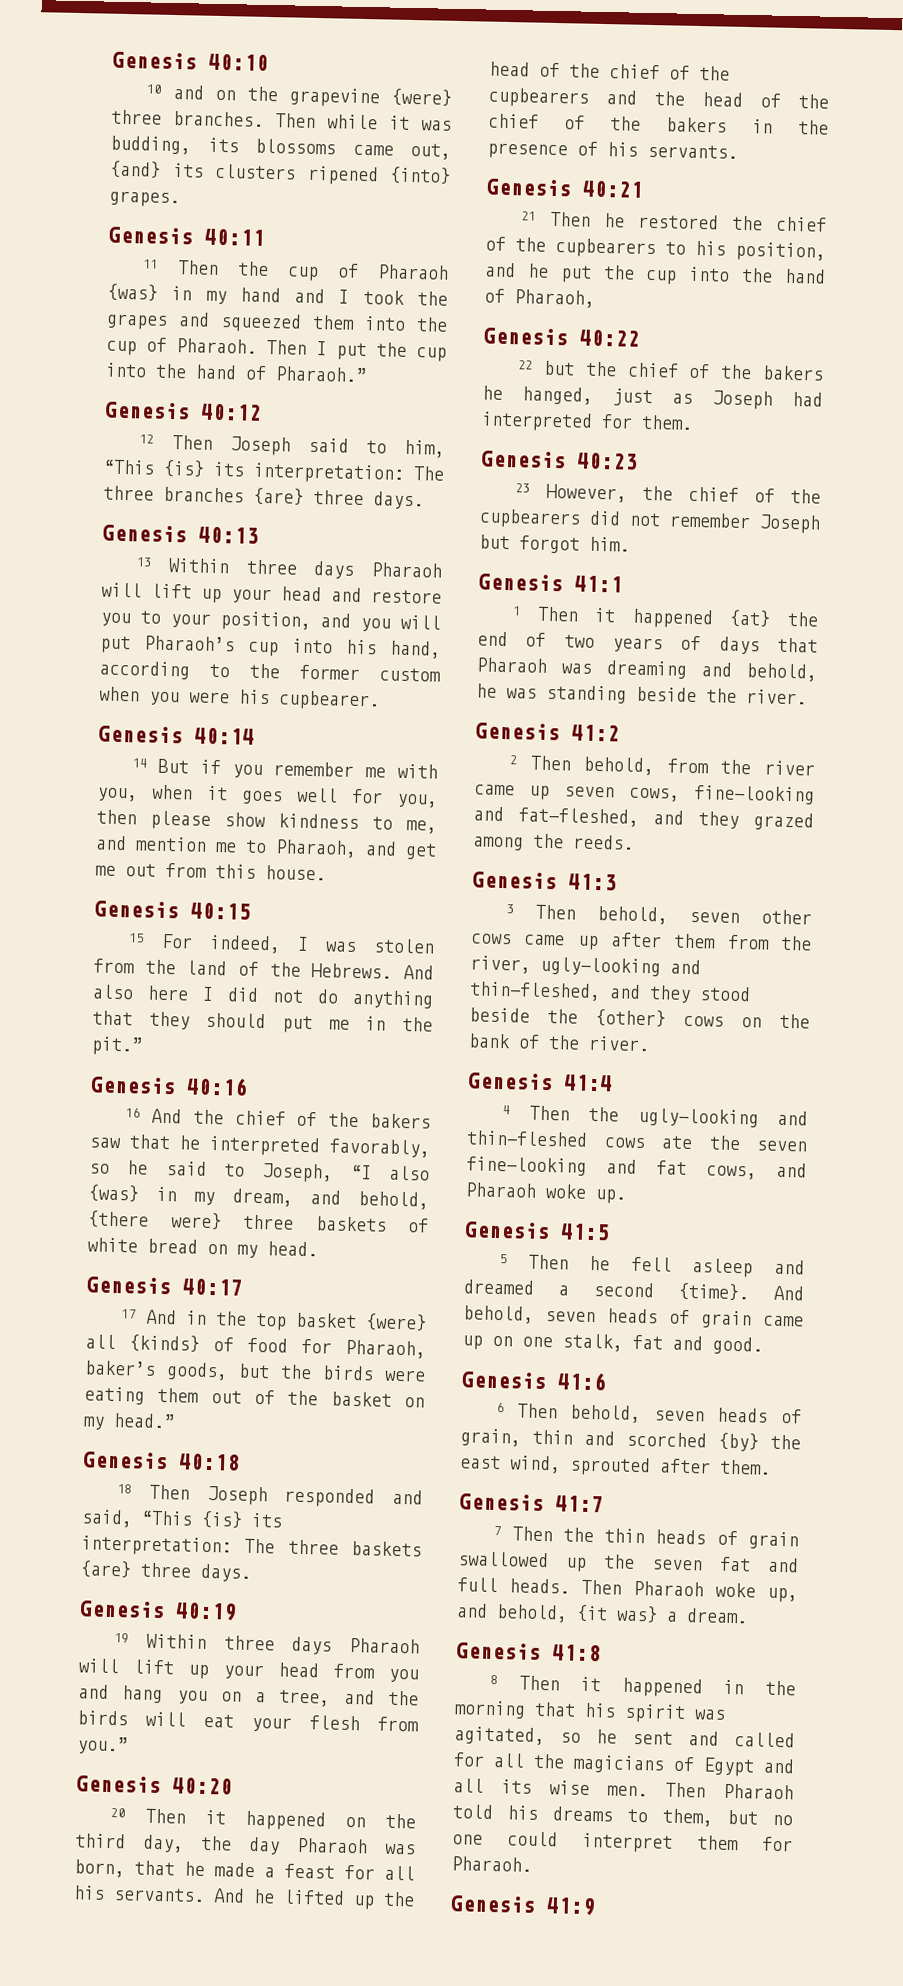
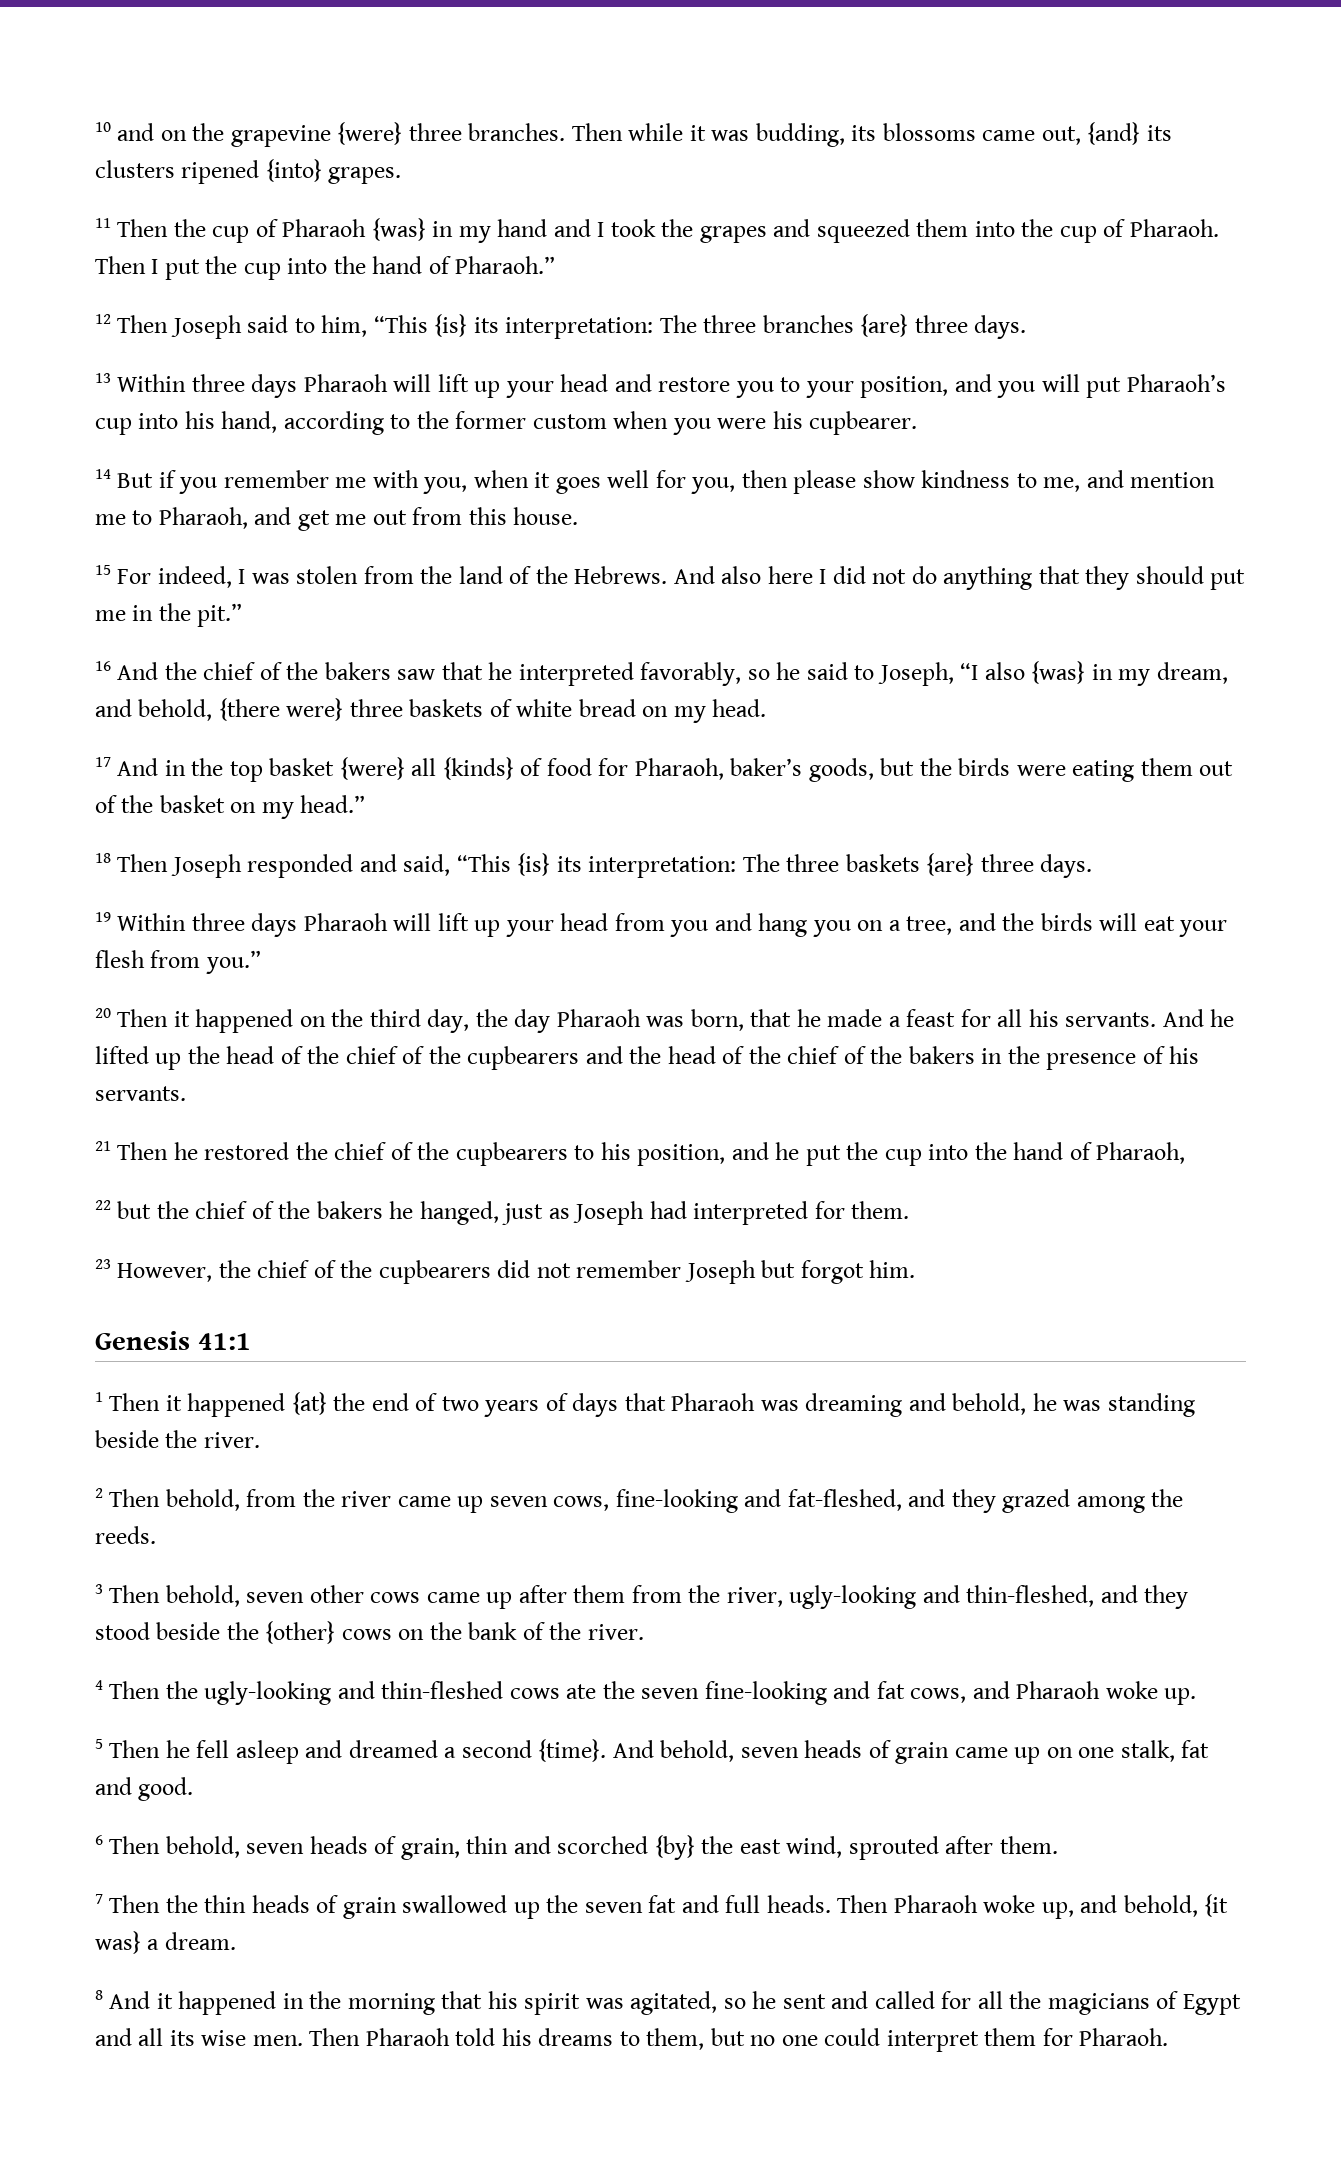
- Genesis 40:10
- Genesis 40:11
- Genesis 40:12
- Genesis 40:13
- Genesis 40:14
- Genesis 40:15
- Genesis 40:16
- Genesis 40:17
- Genesis 40:18
- Genesis 40:19
- Genesis 40:20
- Genesis 40:21
- Genesis 40:22
- Genesis 40:23
- Genesis 41:2
- Genesis 41:3
- Genesis 41:4
- Genesis 41:5
- Genesis 41:6
- Genesis 41:7
- Genesis 41:8
- 8 Then it happened in the morning that his spirit was agitated, so he sent and called for all the magicians of Egypt and all its wise men.
+ 8 And it happened in the morning that his spirit was agitated, so he sent and called for all the magicians of Egypt and all its wise men.
- Genesis 41:9

